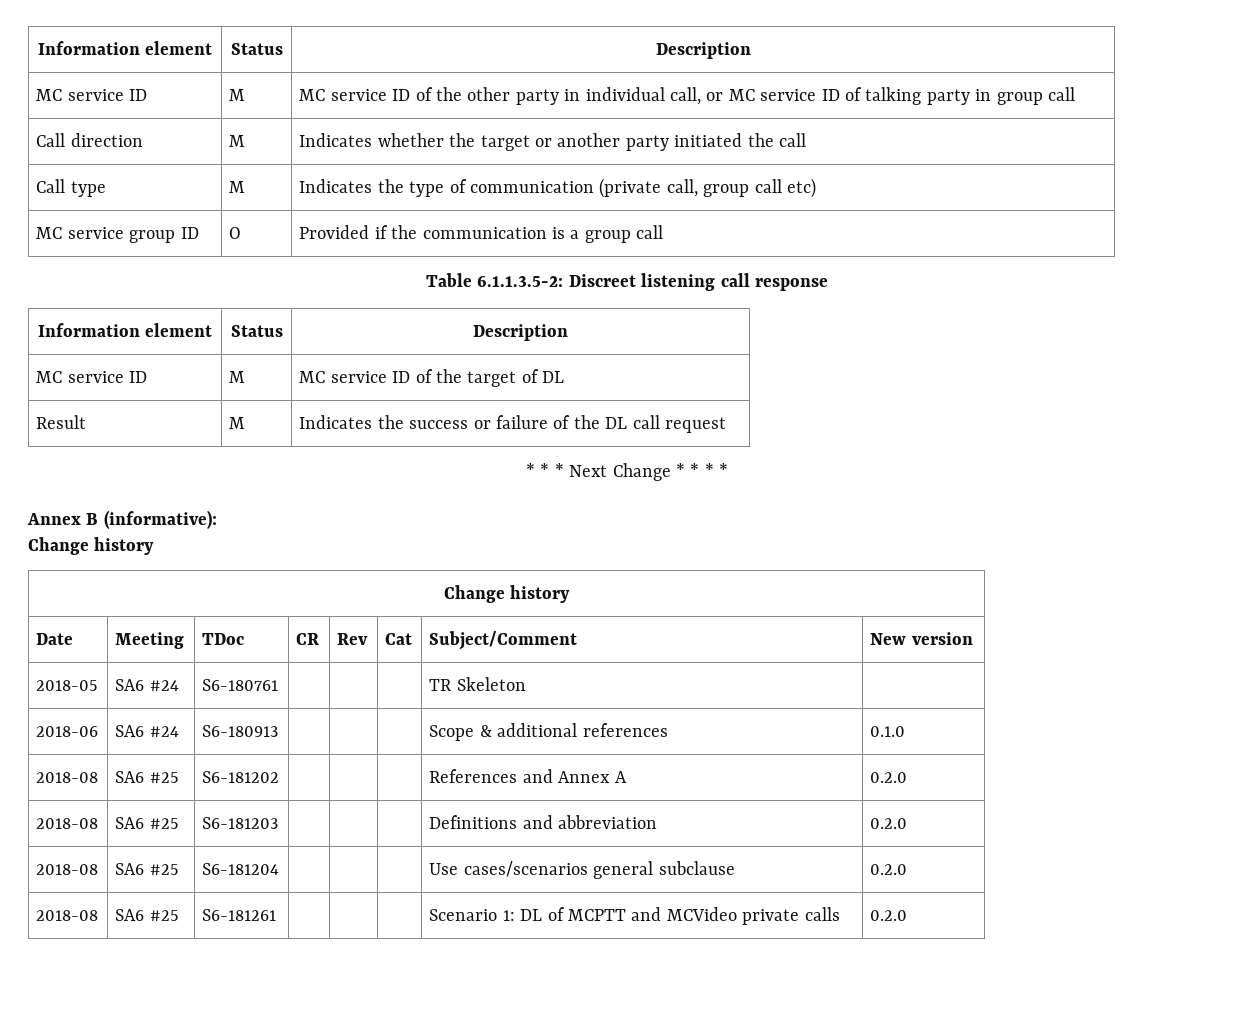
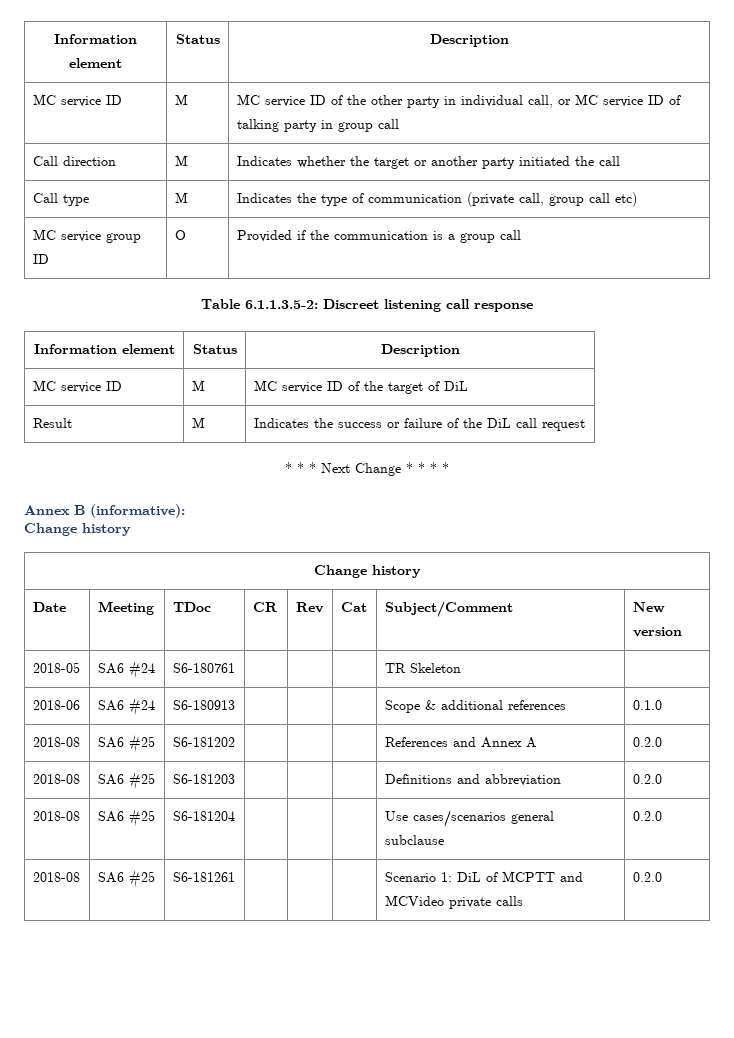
- MC service ID | M | MC service ID of the target of DL
+ MC service ID | M | MC service ID of the target of DiL
- Result | M | Indicates the success or failure of the DL call request
+ Result | M | Indicates the success or failure of the DiL call request
- 2018-08 | SA6 #25 | S6-181261 | | | | Scenario 1: DL of MCPTT and MCVideo private calls | 0.2.0
+ 2018-08 | SA6 #25 | S6-181261 | | | | Scenario 1: DiL of MCPTT and MCVideo private calls | 0.2.0

